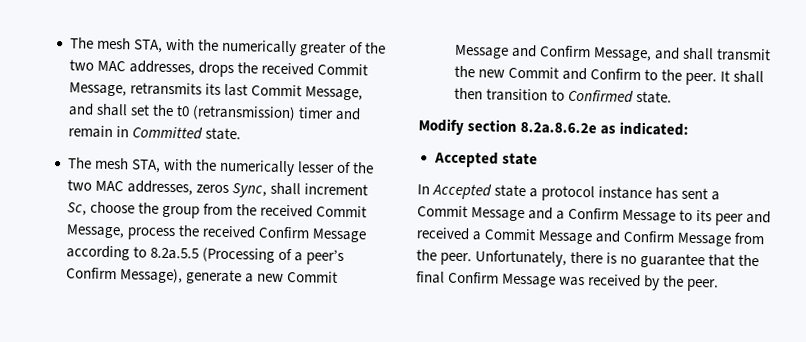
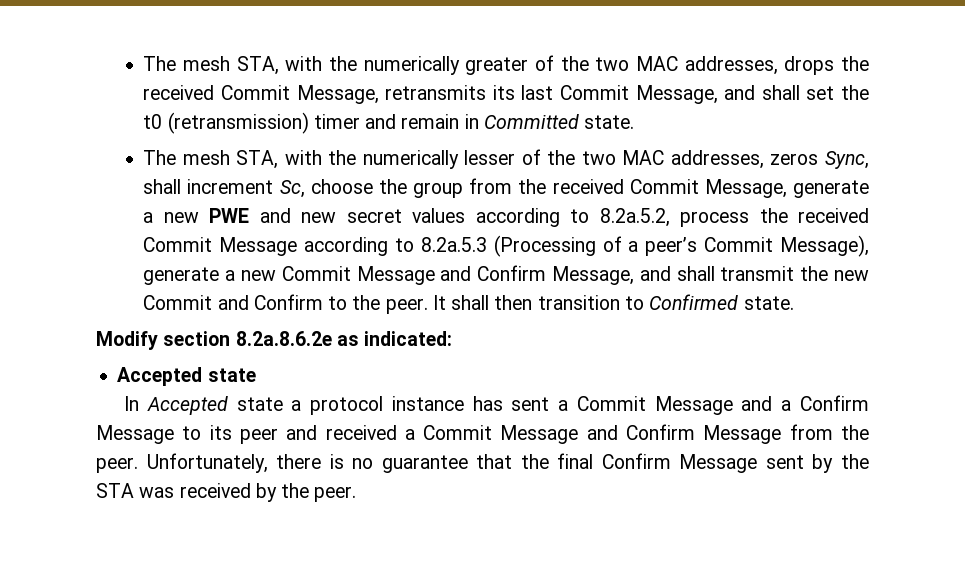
- The mesh STA, with the numerically lesser of the two MAC addresses, zeros Sync, shall increment Sc, choose the group from the received Commit Message, process the received Confirm Message according to 8.2a.5.5 (Processing of a peer’s Confirm Message), generate a new Commit Message and Confirm Message, and shall transmit the new Commit and Confirm to the peer.
+ The mesh STA, with the numerically lesser of the two MAC addresses, zeros Sync, shall increment Sc, choose the group from the received Commit Message, generate a new PWE and new secret values according to 8.2a.5.2, process the received Commit Message according to 8.2a.5.3 (Processing of a peer’s Commit Message), generate a new Commit Message and Confirm Message, and shall transmit the new Commit and Confirm to the peer.
- Unfortunately, there is no guarantee that the final Confirm Message was received by the peer.
+ Unfortunately, there is no guarantee that the final Confirm Message sent by the STA was received by the peer.

